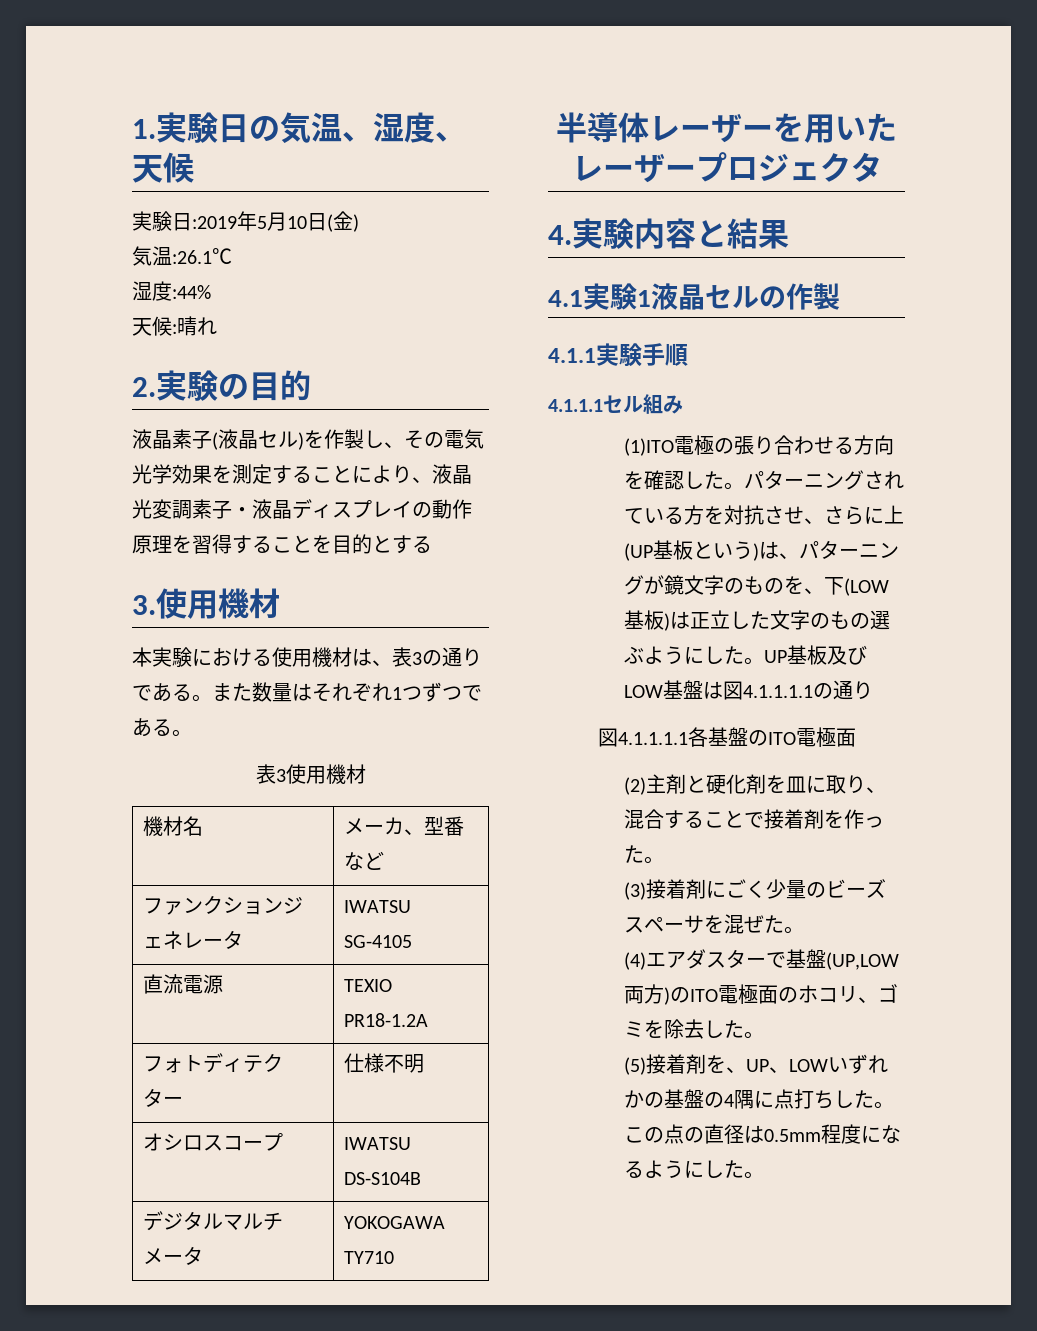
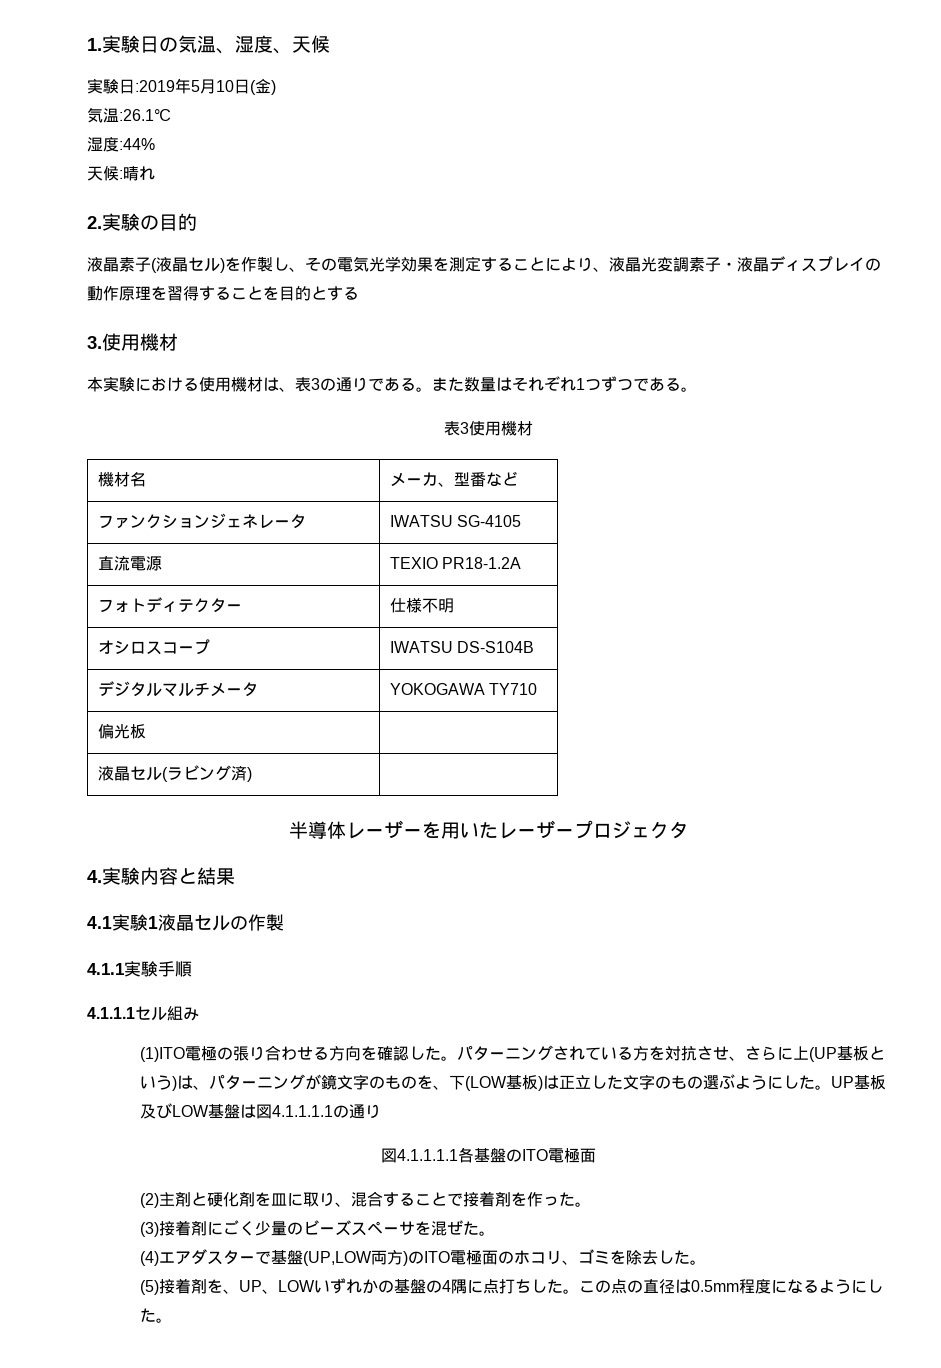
+ 偏光板 |
+ 液晶セル(ラビング済) |

